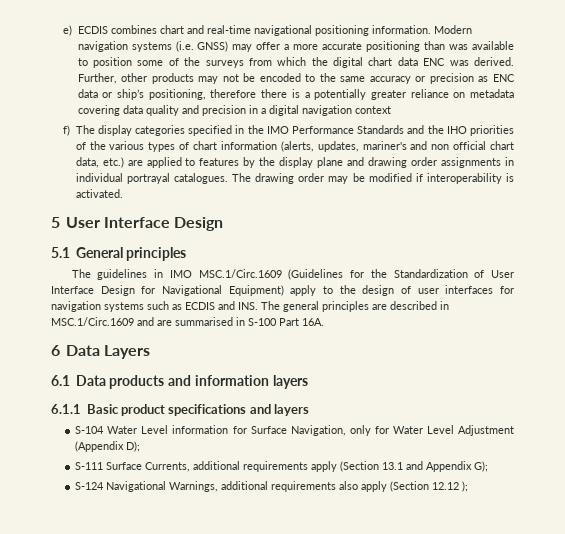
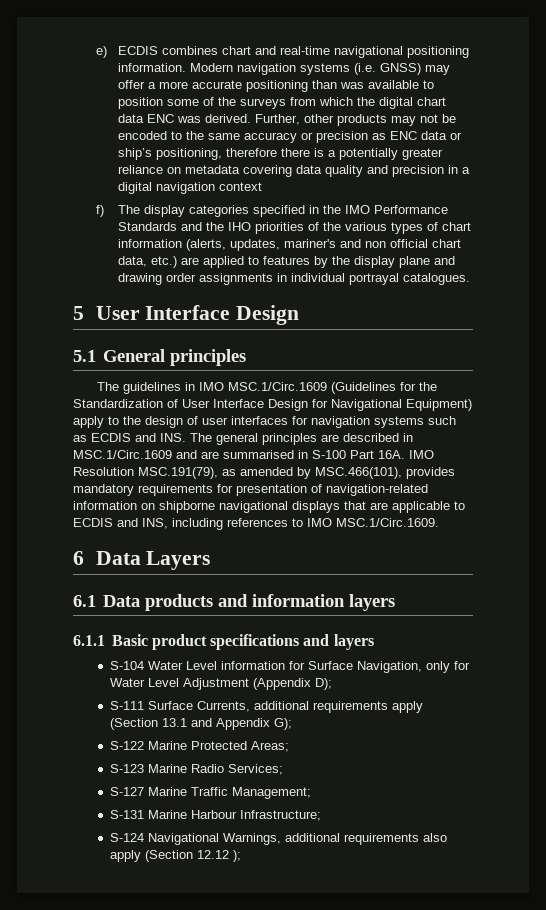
- The drawing order may be modified if interoperability is activated.
+ IMO Resolution MSC.191(79), as amended by MSC.466(101), provides mandatory requirements for presentation of navigation-related information on shipborne navigational displays that are applicable to ECDIS and INS, including references to IMO MSC.1/Circ.1609.
+ S-122 Marine Protected Areas;
+ S-123 Marine Radio Services;
+ S-127 Marine Traffic Management;
+ S-131 Marine Harbour Infrastructure;

